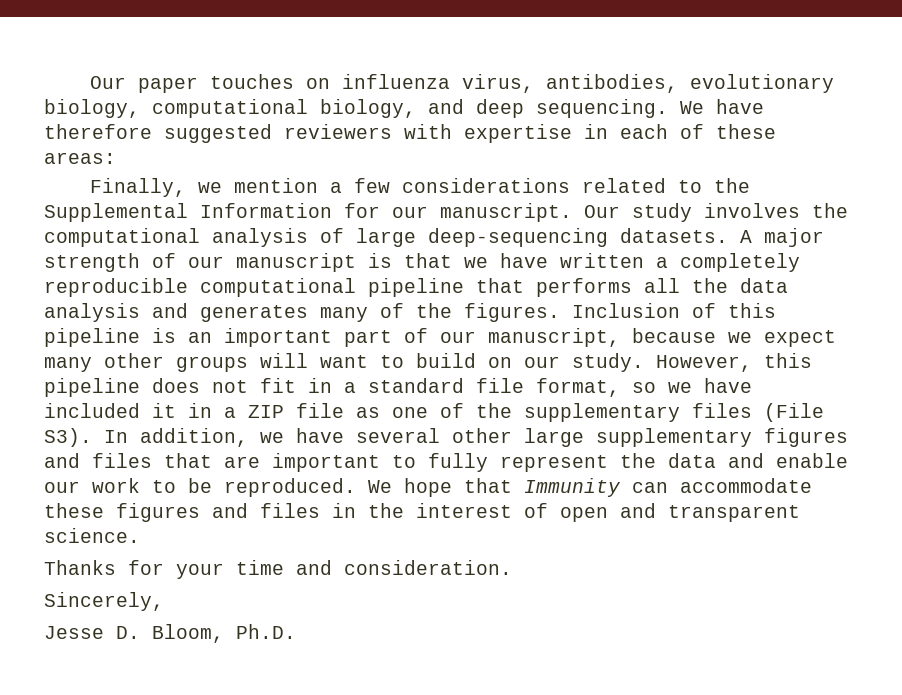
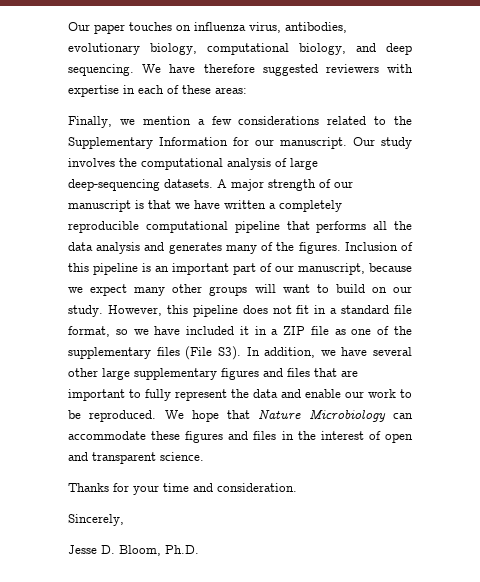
- Finally, we mention a few considerations related to the Supplemental Information for our manuscript.
+ Finally, we mention a few considerations related to the Supplementary Information for our manuscript.
- We hope that Immunity can accommodate these figures and files in the interest of open and transparent science.
+ We hope that Nature Microbiology can accommodate these figures and files in the interest of open and transparent science.

